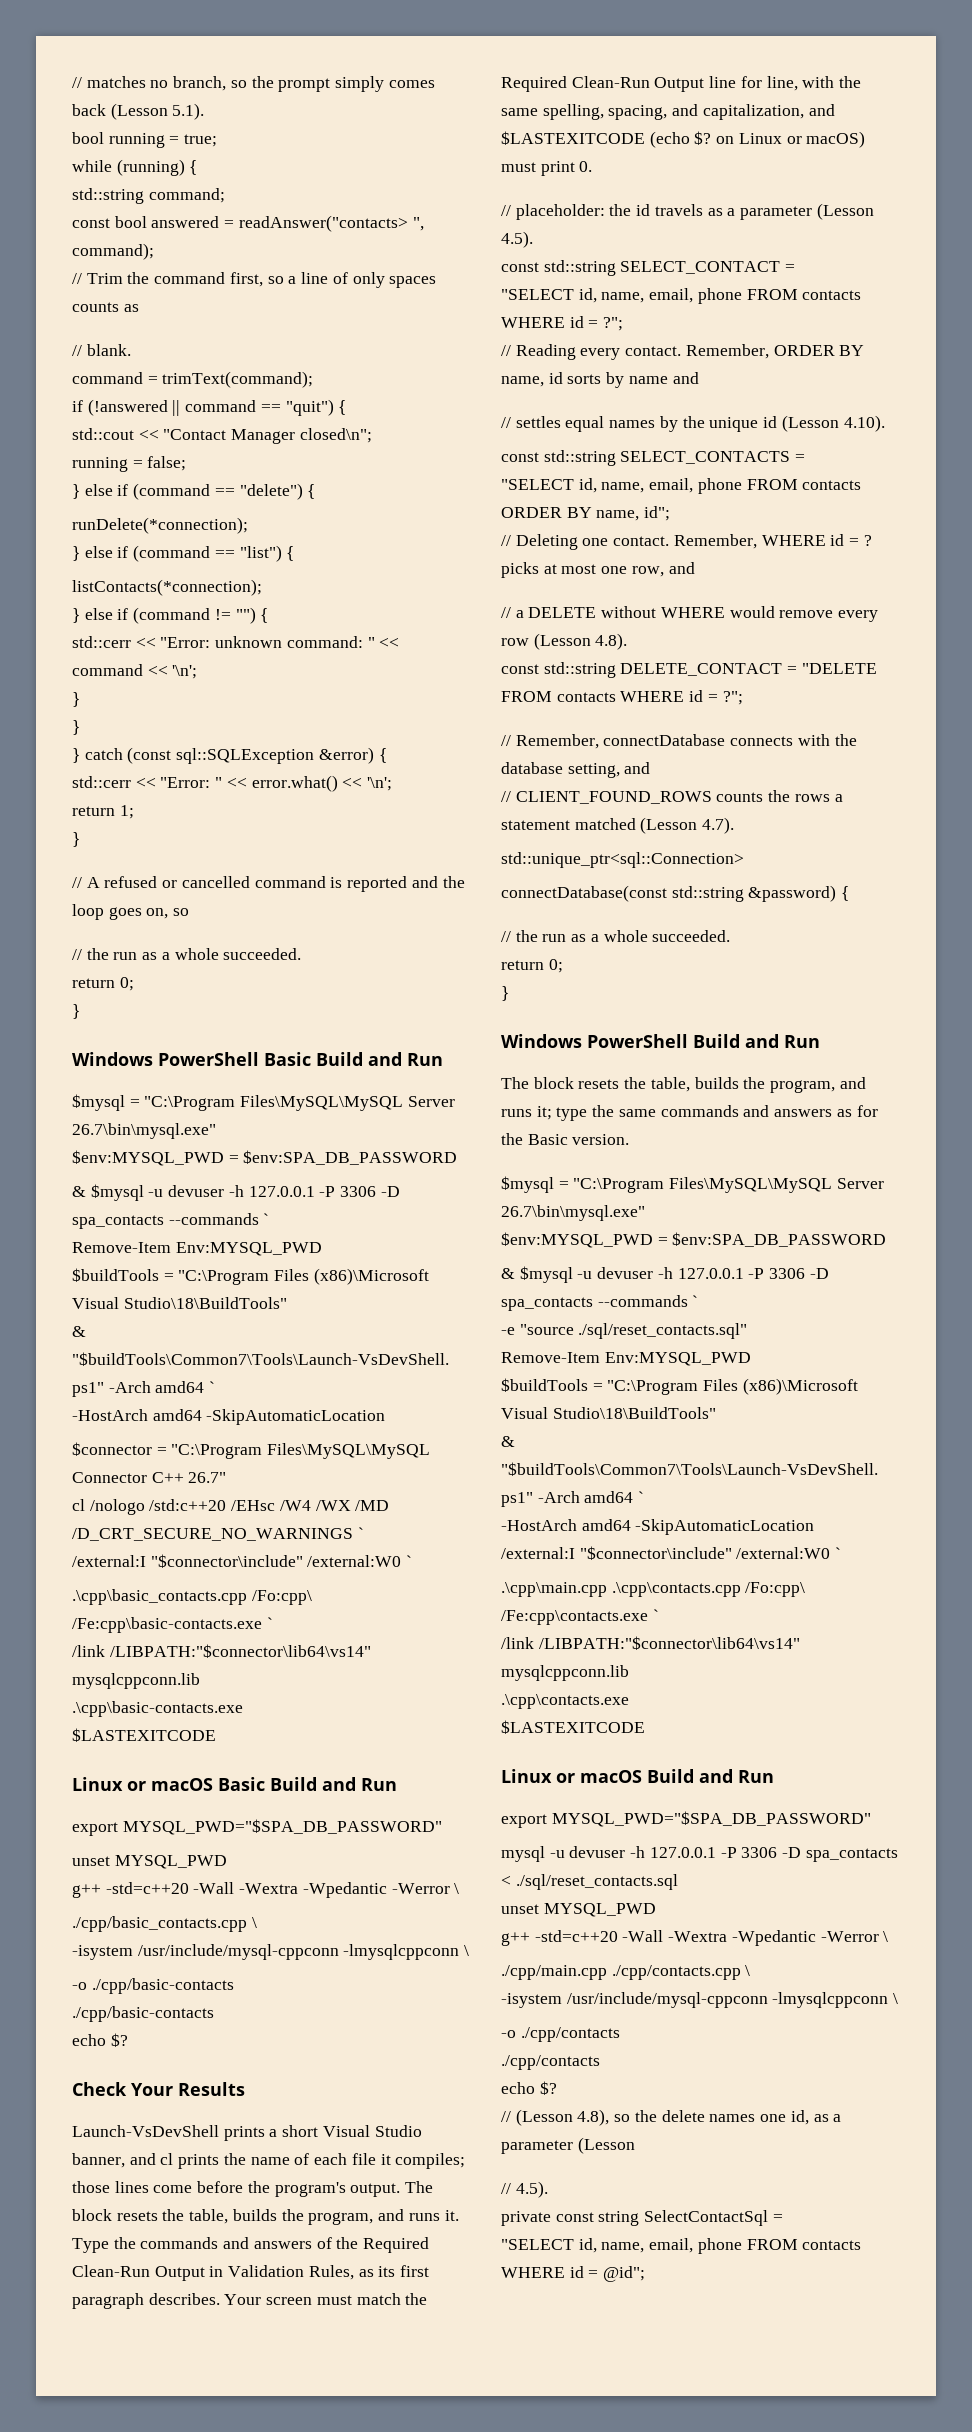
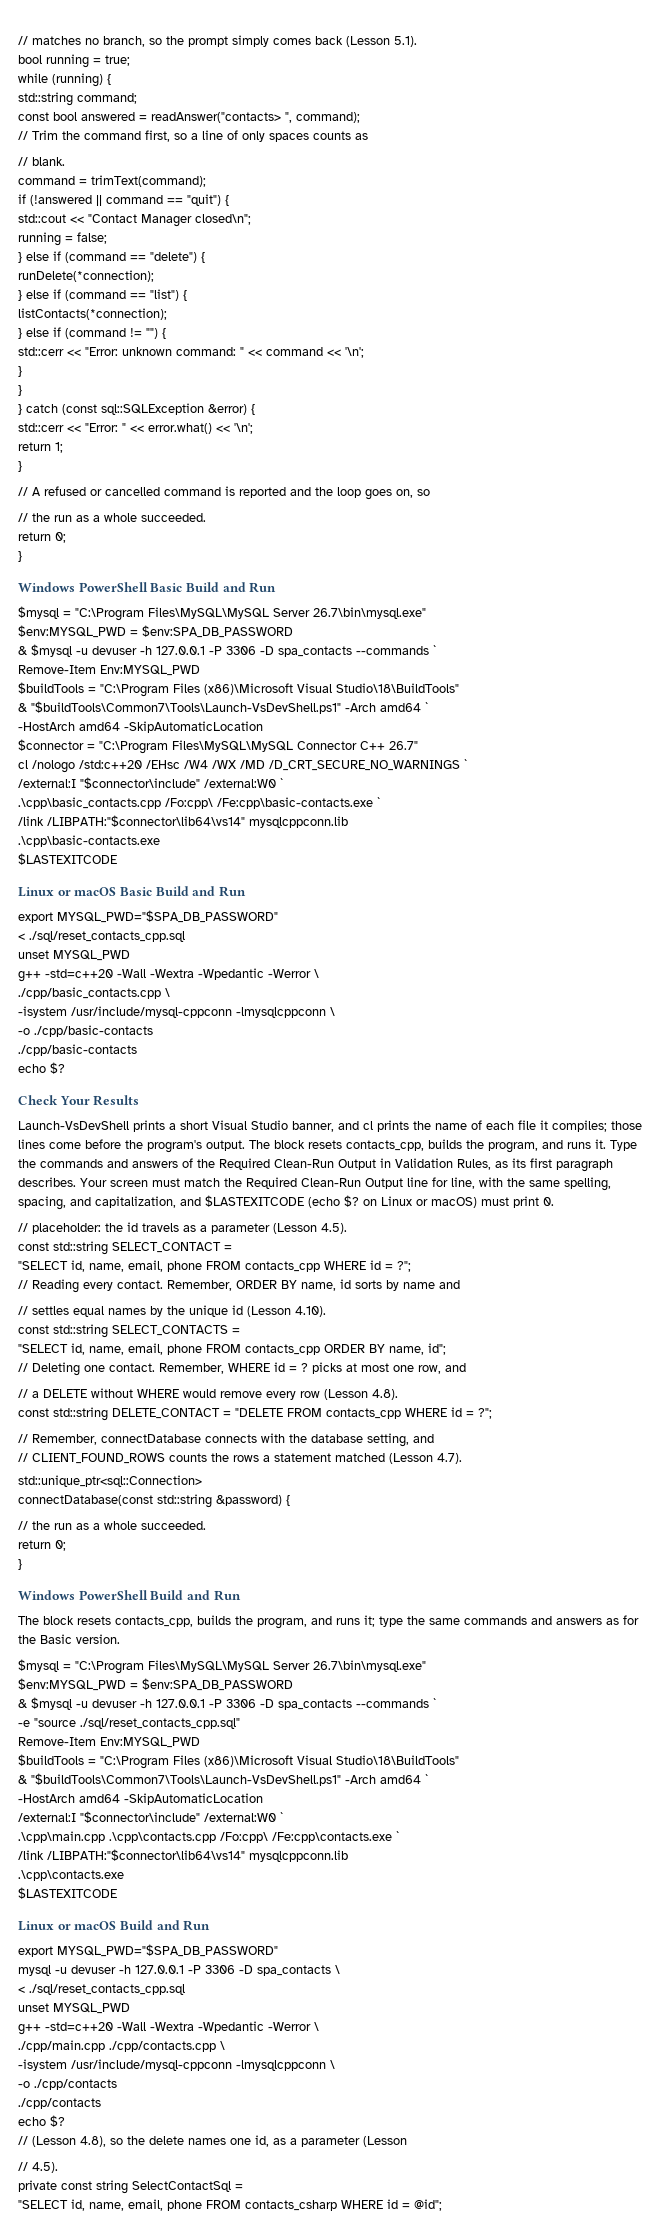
  Linux or macOS Basic Build and Run
  export MYSQL_PWD="$SPA_DB_PASSWORD"
+ < ./sql/reset_contacts_cpp.sql
- The block resets the table, builds the program, and runs it.
+ The block resets contacts_cpp, builds the program, and runs it.
- "SELECT id, name, email, phone FROM contacts WHERE id = ?";
+ "SELECT id, name, email, phone FROM contacts_cpp WHERE id = ?";
- "SELECT id, name, email, phone FROM contacts ORDER BY name, id";
+ "SELECT id, name, email, phone FROM contacts_cpp ORDER BY name, id";
- const std::string DELETE_CONTACT = "DELETE FROM contacts WHERE id = ?";
+ const std::string DELETE_CONTACT = "DELETE FROM contacts_cpp WHERE id = ?";
- The block resets the table, builds the program, and runs it; type the same commands and answers as for the Basic version.
+ The block resets contacts_cpp, builds the program, and runs it; type the same commands and answers as for the Basic version.
- -e "source ./sql/reset_contacts.sql"
+ -e "source ./sql/reset_contacts_cpp.sql"
- mysql -u devuser -h 127.0.0.1 -P 3306 -D spa_contacts < ./sql/reset_contacts.sql
+ mysql -u devuser -h 127.0.0.1 -P 3306 -D spa_contacts \
+ < ./sql/reset_contacts_cpp.sql
- "SELECT id, name, email, phone FROM contacts WHERE id = @id";
+ "SELECT id, name, email, phone FROM contacts_csharp WHERE id = @id";

